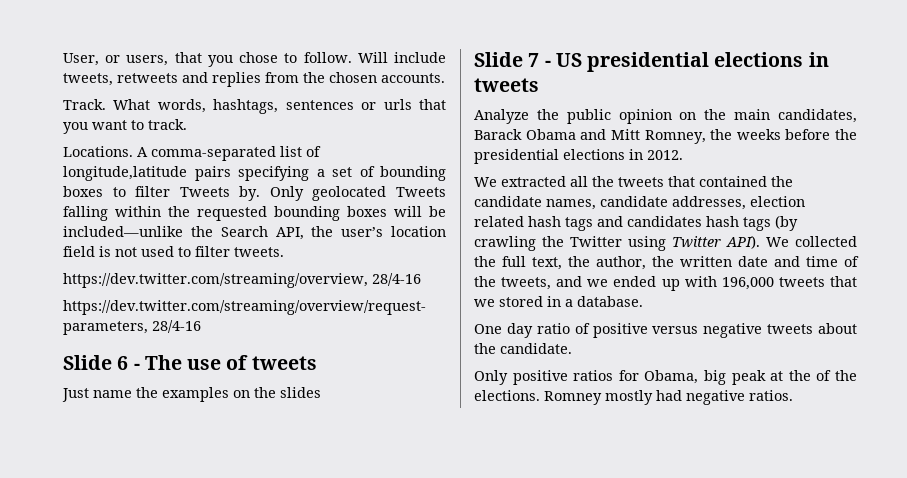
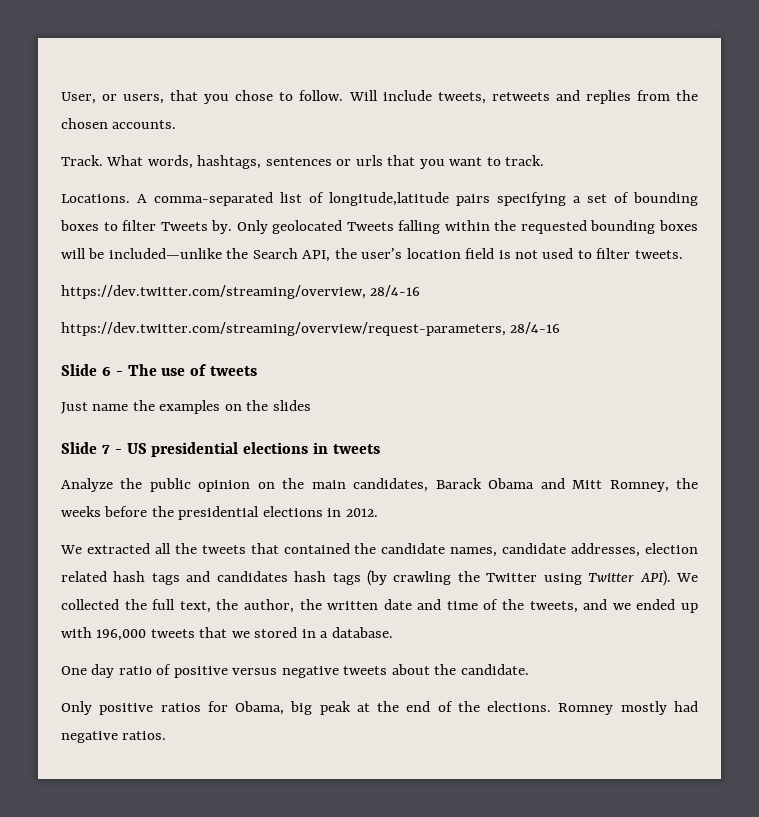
- Only positive ratios for Obama, big peak at the of the elections.
+ Only positive ratios for Obama, big peak at the end of the elections.

